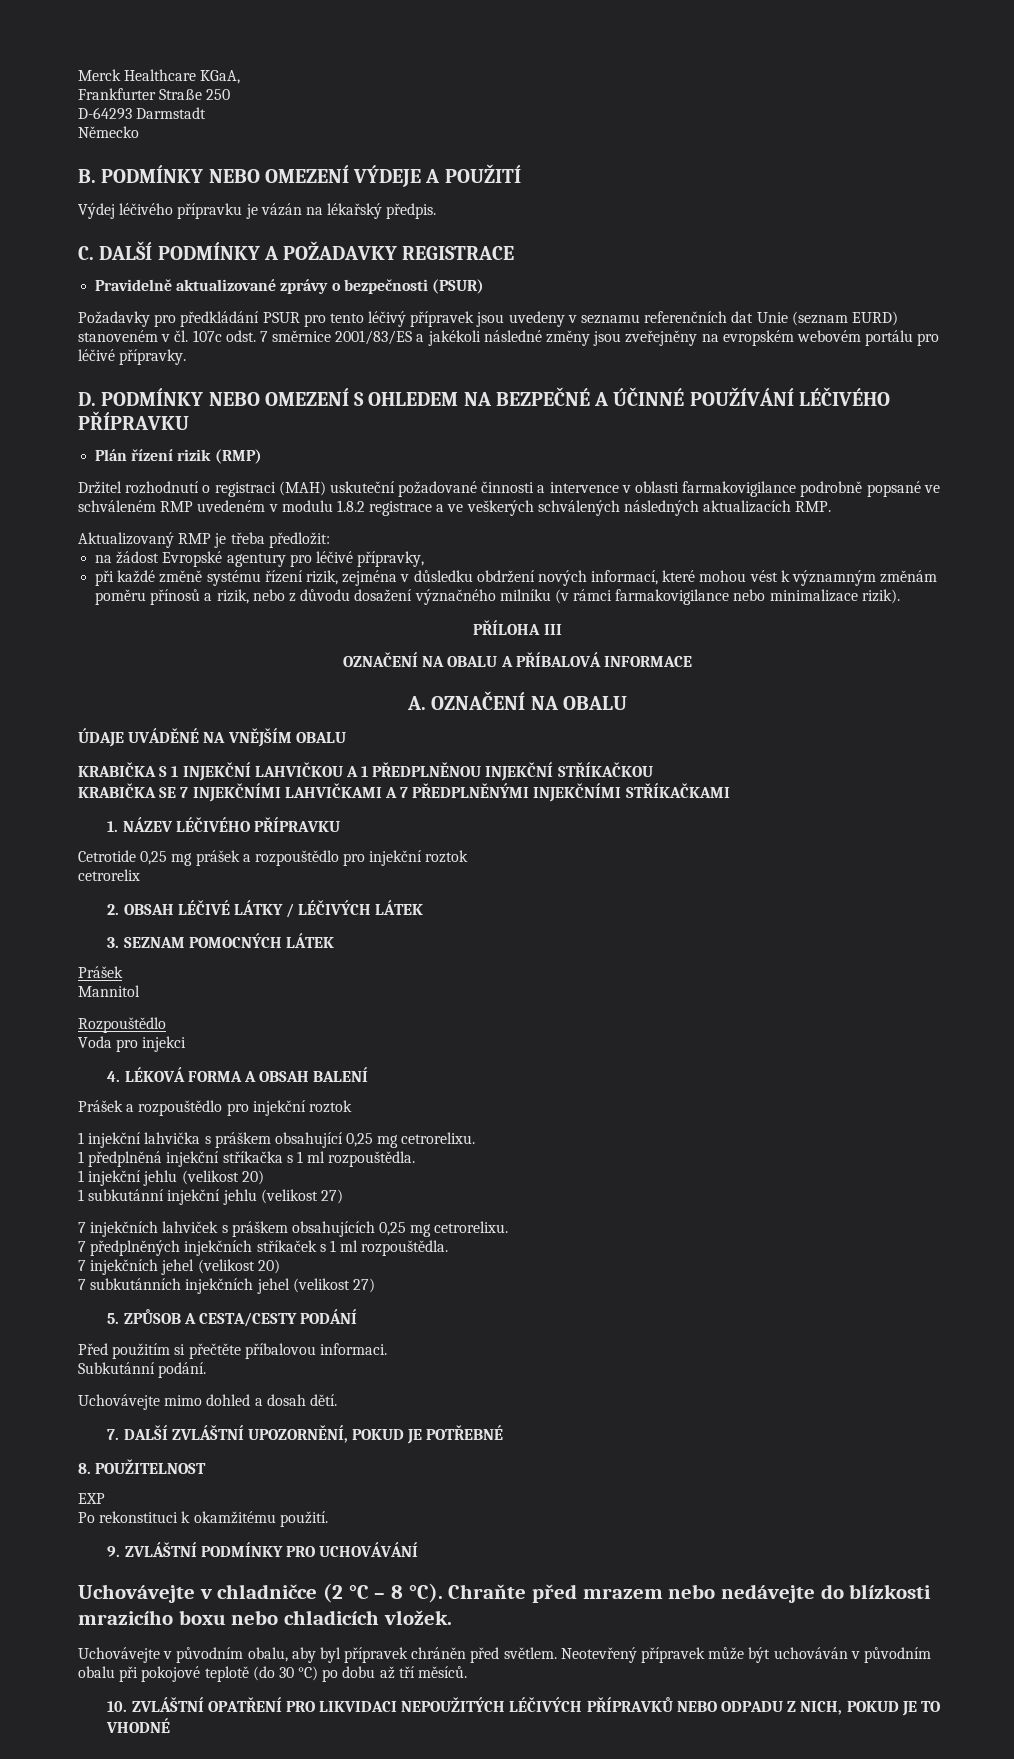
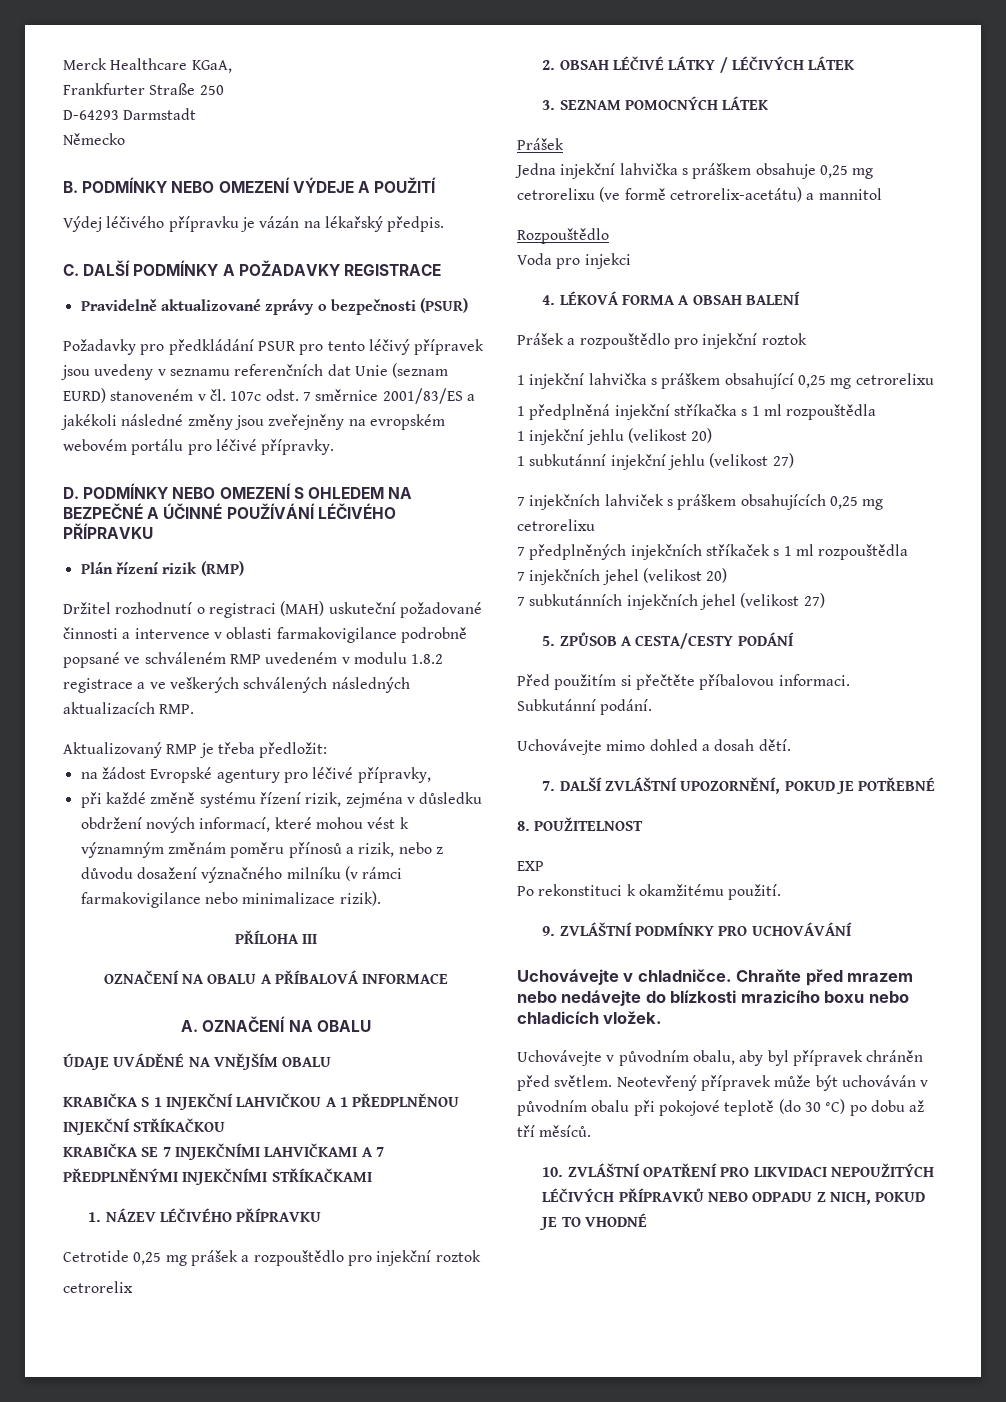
- Mannitol
+ Jedna injekční lahvička s práškem obsahuje 0,25 mg cetrorelixu (ve formě cetrorelix-acetátu) a mannitol
- 1 injekční lahvička s práškem obsahující 0,25 mg cetrorelixu.
+ 1 injekční lahvička s práškem obsahující 0,25 mg cetrorelixu
- 1 předplněná injekční stříkačka s 1 ml rozpouštědla.
+ 1 předplněná injekční stříkačka s 1 ml rozpouštědla
- 7 injekčních lahviček s práškem obsahujících 0,25 mg cetrorelixu.
+ 7 injekčních lahviček s práškem obsahujících 0,25 mg cetrorelixu
- 7 předplněných injekčních stříkaček s 1 ml rozpouštědla.
+ 7 předplněných injekčních stříkaček s 1 ml rozpouštědla
- Uchovávejte v chladničce (2 °C – 8 °C).
+ Uchovávejte v chladničce.

